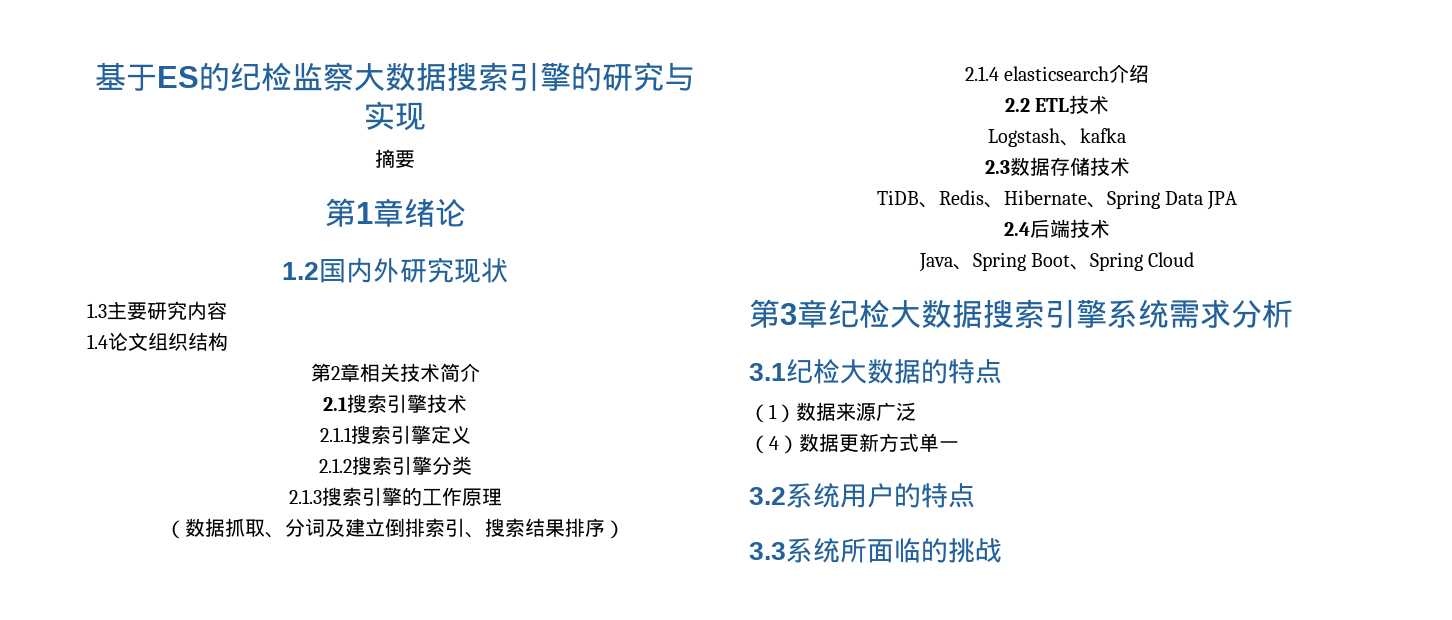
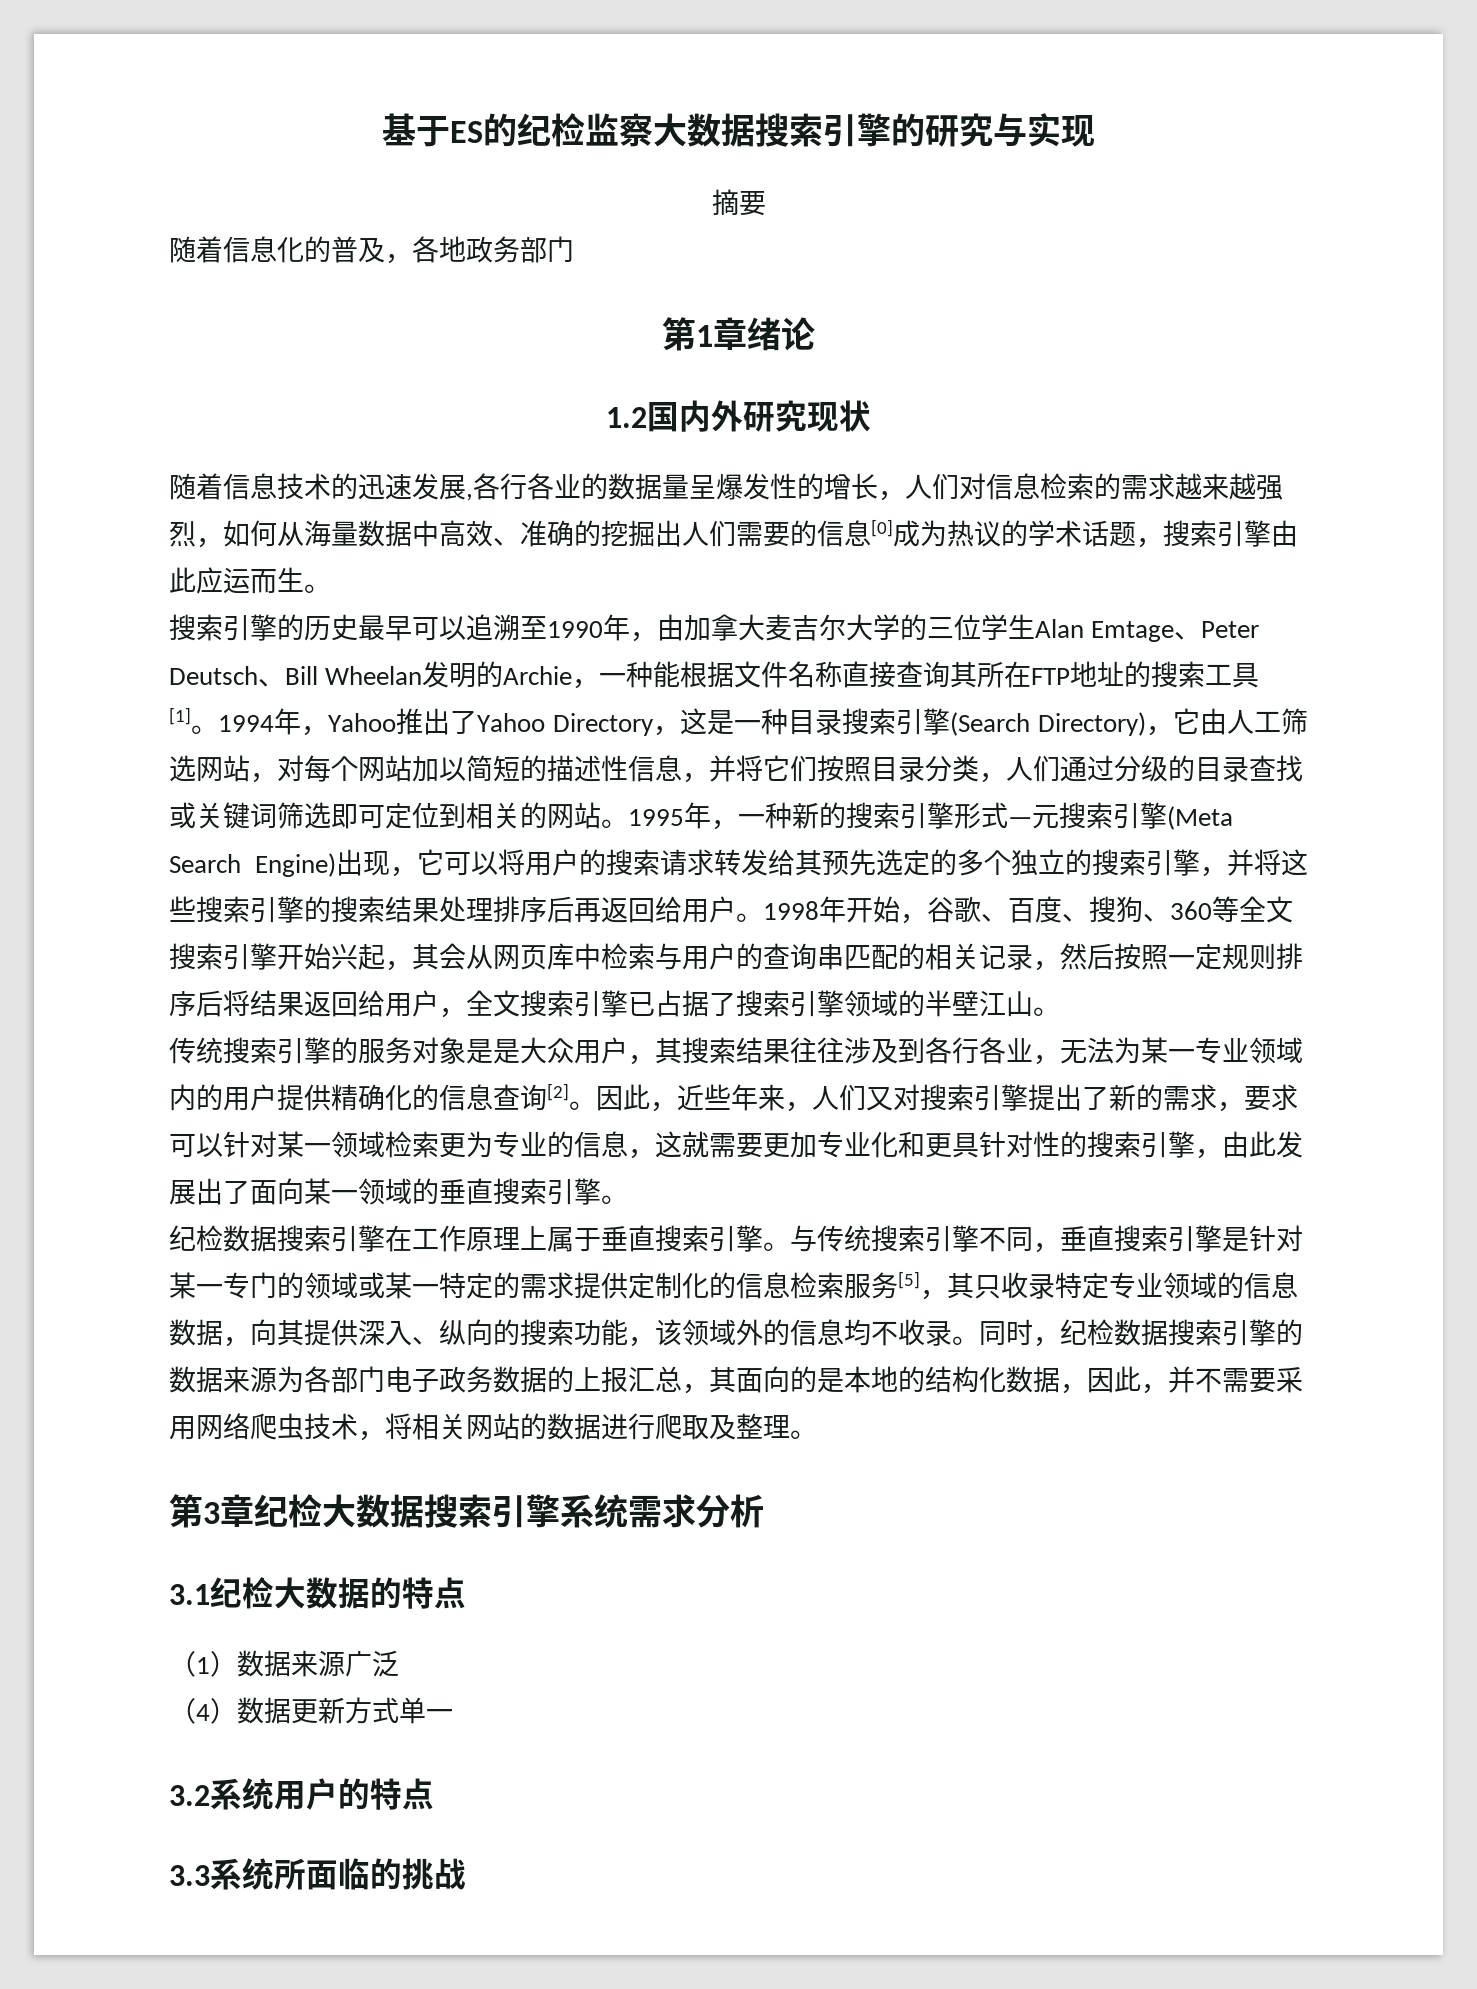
+ 随着信息化的普及，各地政务部门
- 1.3主要研究内容
- 1.4论文组织结构
- 第2章相关技术简介
- 2.1搜索引擎技术
- 2.1.1搜索引擎定义
- 2.1.2搜索引擎分类
- 2.1.3搜索引擎的工作原理
- （数据抓取、分词及建立倒排索引、搜索结果排序）
- 2.1.4 elasticsearch介绍
- 2.2 ETL技术
- Logstash、kafka
- 2.3数据存储技术
- TiDB、Redis、Hibernate、Spring Data JPA
- 2.4后端技术
- Java、Spring Boot、Spring Cloud
+ 随着信息技术的迅速发展,各行各业的数据量呈爆发性的增长，人们对信息检索的需求越来越强烈，如何从海量数据中高效、准确的挖掘出人们需要的信息[0]成为热议的学术话题，搜索引擎由此应运而生。
+ 搜索引擎的历史最早可以追溯至1990年，由加拿大麦吉尔大学的三位学生Alan Emtage、Peter Deutsch、Bill Wheelan发明的Archie，一种能根据文件名称直接查询其所在FTP地址的搜索工具[1]。1994年，Yahoo推出了Yahoo Directory，这是一种目录搜索引擎(Search Directory)，它由人工筛选网站，对每个网站加以简短的描述性信息，并将它们按照目录分类，人们通过分级的目录查找或关键词筛选即可定位到相关的网站。1995年，一种新的搜索引擎形式—元搜索引擎(Meta Search Engine)出现，它可以将用户的搜索请求转发给其预先选定的多个独立的搜索引擎，并将这些搜索引擎的搜索结果处理排序后再返回给用户。1998年开始，谷歌、百度、搜狗、360等全文搜索引擎开始兴起，其会从网页库中检索与用户的查询串匹配的相关记录，然后按照一定规则排序后将结果返回给用户，全文搜索引擎已占据了搜索引擎领域的半壁江山。
+ 传统搜索引擎的服务对象是是大众用户，其搜索结果往往涉及到各行各业，无法为某一专业领域内的用户提供精确化的信息查询[2]。因此，近些年来，人们又对搜索引擎提出了新的需求，要求可以针对某一领域检索更为专业的信息，这就需要更加专业化和更具针对性的搜索引擎，由此发展出了面向某一领域的垂直搜索引擎。
+ 纪检数据搜索引擎在工作原理上属于垂直搜索引擎。与传统搜索引擎不同，垂直搜索引擎是针对某一专门的领域或某一特定的需求提供定制化的信息检索服务[5]，其只收录特定专业领域的信息数据，向其提供深入、纵向的搜索功能，该领域外的信息均不收录。同时，纪检数据搜索引擎的数据来源为各部门电子政务数据的上报汇总，其面向的是本地的结构化数据，因此，并不需要采用网络爬虫技术，将相关网站的数据进行爬取及整理。

